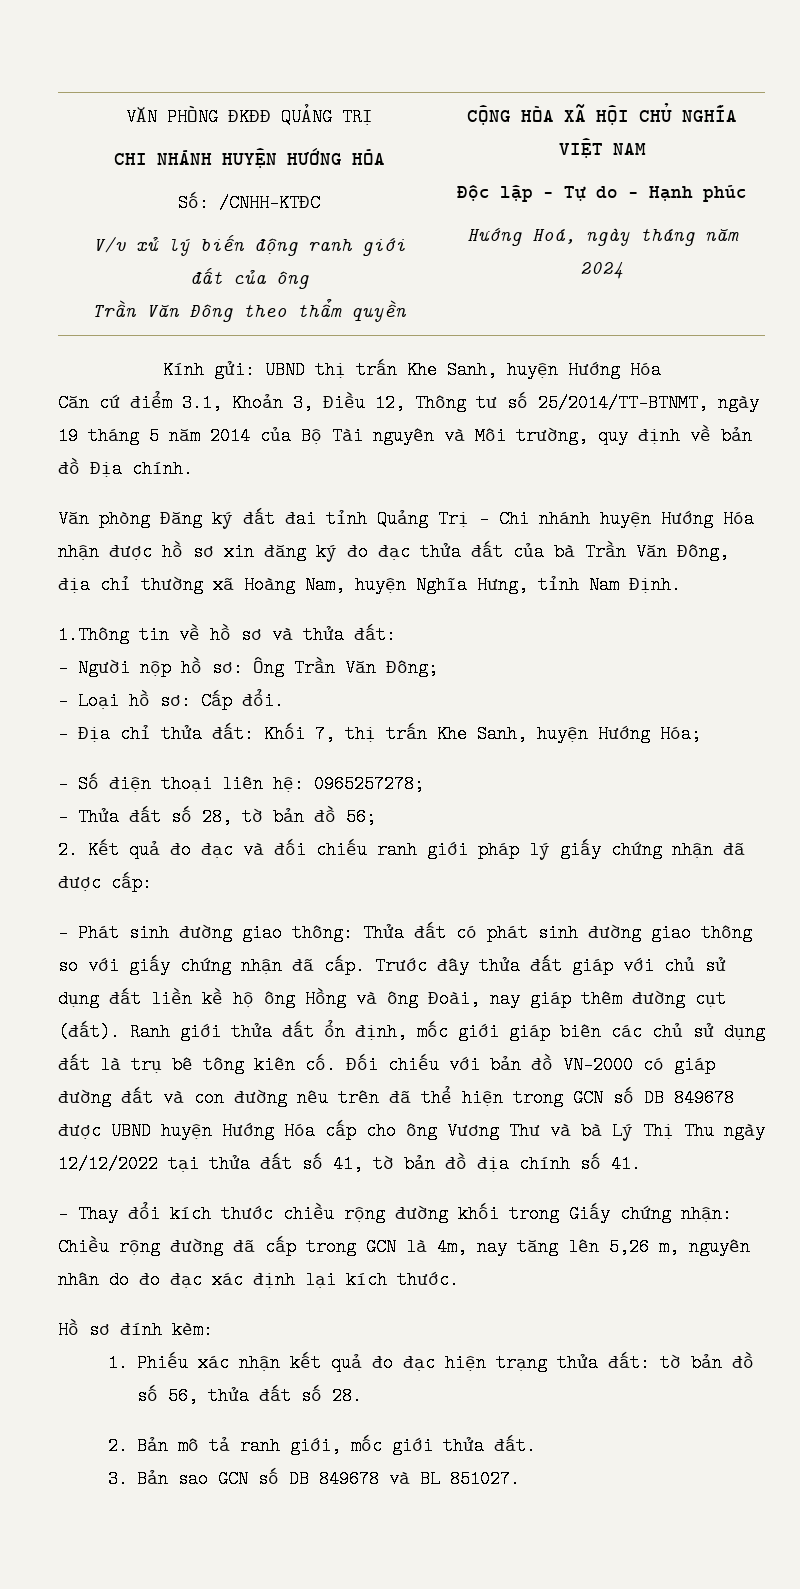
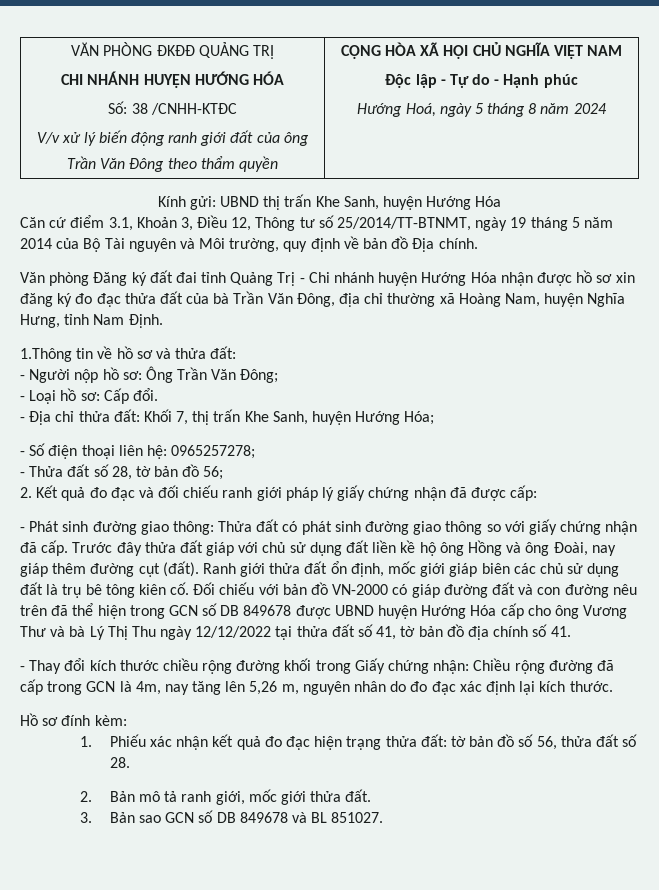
- Số: /CNHH-KTĐC
+ Số: 38 /CNHH-KTĐC
- Hướng Hoá, ngày tháng năm 2024
+ Hướng Hoá, ngày 5 tháng 8 năm 2024

